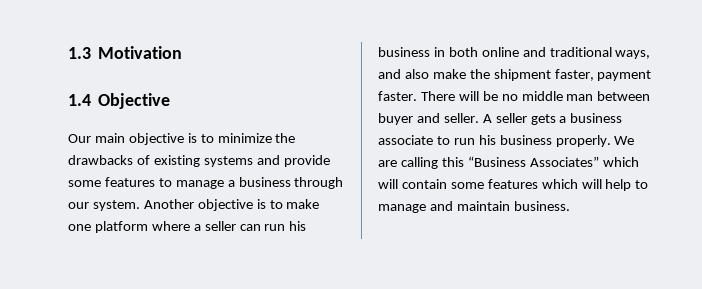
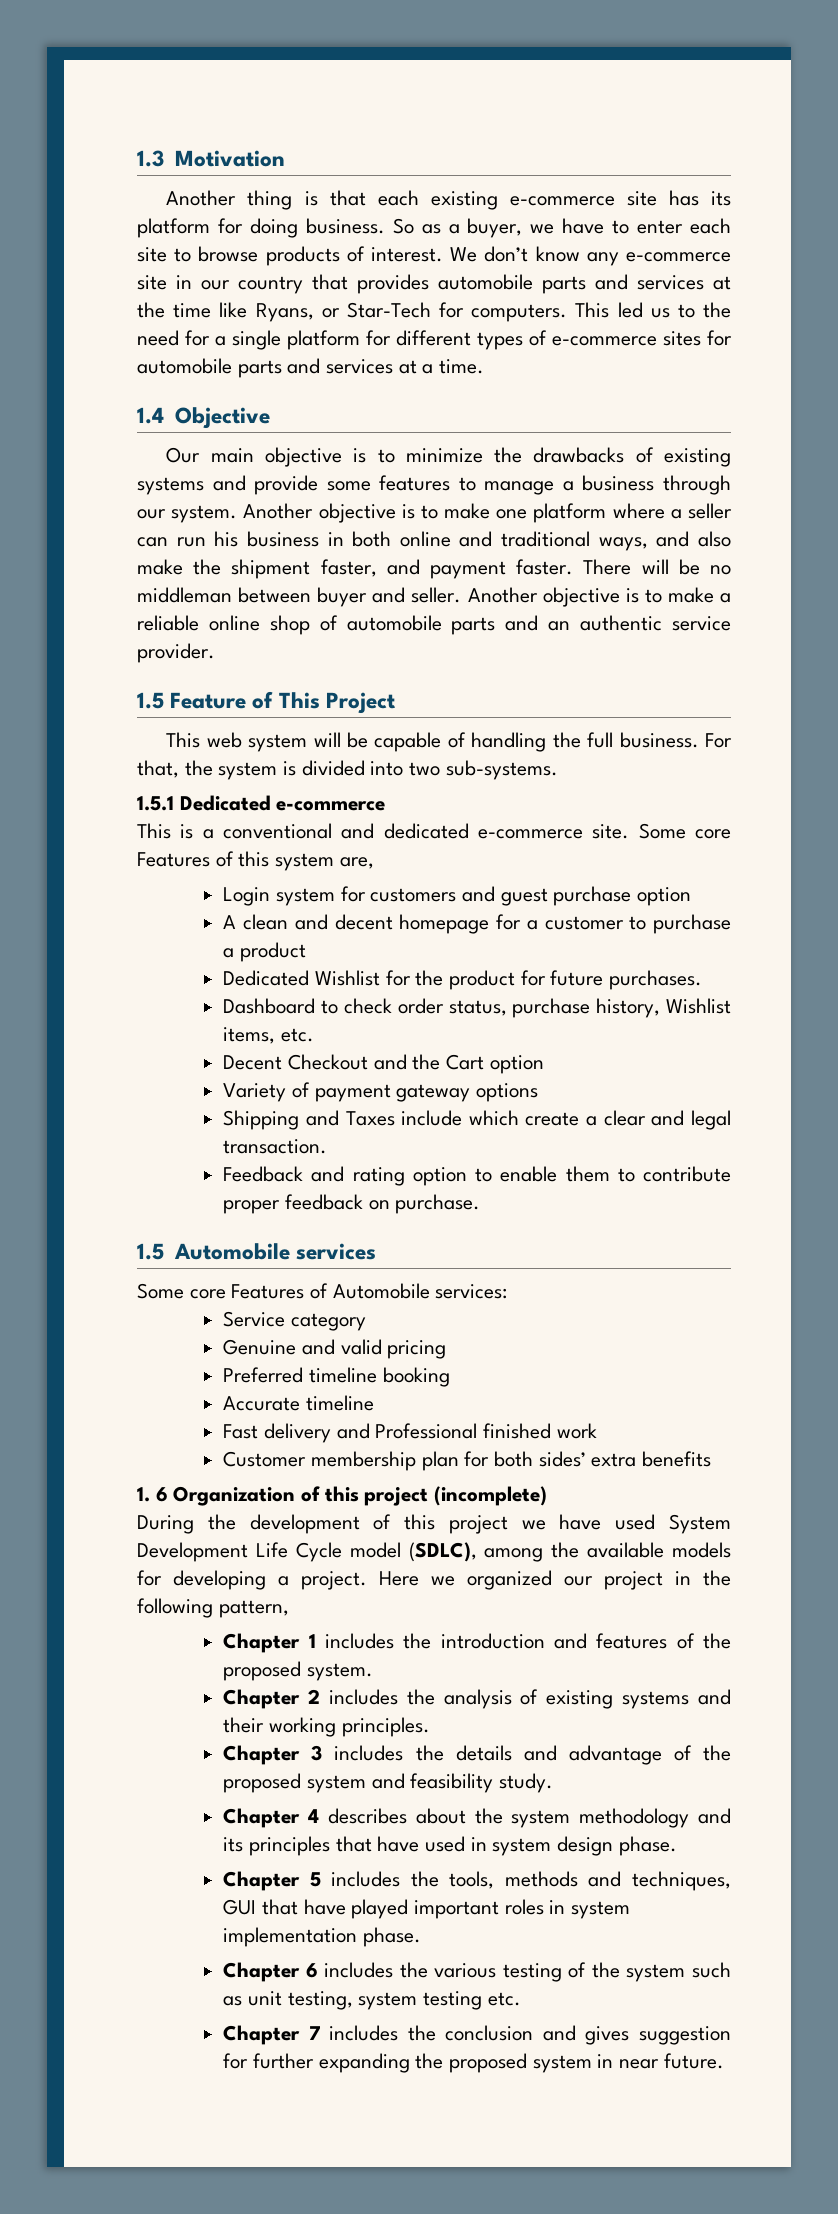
+ Another thing is that each existing e-commerce site has its platform for doing business. So as a buyer, we have to enter each site to browse products of interest. We don’t know any e-commerce site in our country that provides automobile parts and services at the time like Ryans, or Star-Tech for computers. This led us to the need for a single platform for different types of e-commerce sites for automobile parts and services at a time.
- Another objective is to make one platform where a seller can run his business in both online and traditional ways, and also make the shipment faster, payment faster.
+ Another objective is to make one platform where a seller can run his business in both online and traditional ways, and also make the shipment faster, and payment faster.
- There will be no middle man between buyer and seller.
+ There will be no middleman between buyer and seller.
- A seller gets a business associate to run his business properly. We are calling this “Business Associates” which will contain some features which will help to manage and maintain business.
+ Another objective is to make a reliable online shop of automobile parts and an authentic service provider.
+ 1.5 Feature of This Project
+ This web system will be capable of handling the full business. For that, the system is divided into two sub-systems.
+ 1.5.1 Dedicated e-commerce
+ This is a conventional and dedicated e-commerce site. Some core Features of this system are,
+ Login system for customers and guest purchase option
+ A clean and decent homepage for a customer to purchase a product
+ Dedicated Wishlist for the product for future purchases.
+ Dashboard to check order status, purchase history, Wishlist items, etc.
+ Decent Checkout and the Cart option
+ Variety of payment gateway options
+ Shipping and Taxes include which create a clear and legal transaction.
+ Feedback and rating option to enable them to contribute proper feedback on purchase.
+ 1.5 Automobile services
+ Some core Features of Automobile services:
+ Service category
+ Genuine and valid pricing
+ Preferred timeline booking
+ Accurate timeline
+ Fast delivery and Professional finished work
+ Customer membership plan for both sides’ extra benefits
+ 1. 6 Organization of this project (incomplete)
+ During the development of this project we have used System Development Life Cycle model (SDLC), among the available models for developing a project. Here we organized our project in the following pattern,
+ Chapter 1 includes the introduction and features of the proposed system.
+ Chapter 2 includes the analysis of existing systems and their working principles.
+ Chapter 3 includes the details and advantage of the proposed system and feasibility study.
+ Chapter 4 describes about the system methodology and its principles that have used in system design phase.
+ Chapter 5 includes the tools, methods and techniques, GUI that have played important roles in system implementation phase.
+ Chapter 6 includes the various testing of the system such as unit testing, system testing etc.
+ Chapter 7 includes the conclusion and gives suggestion for further expanding the proposed system in near future.

